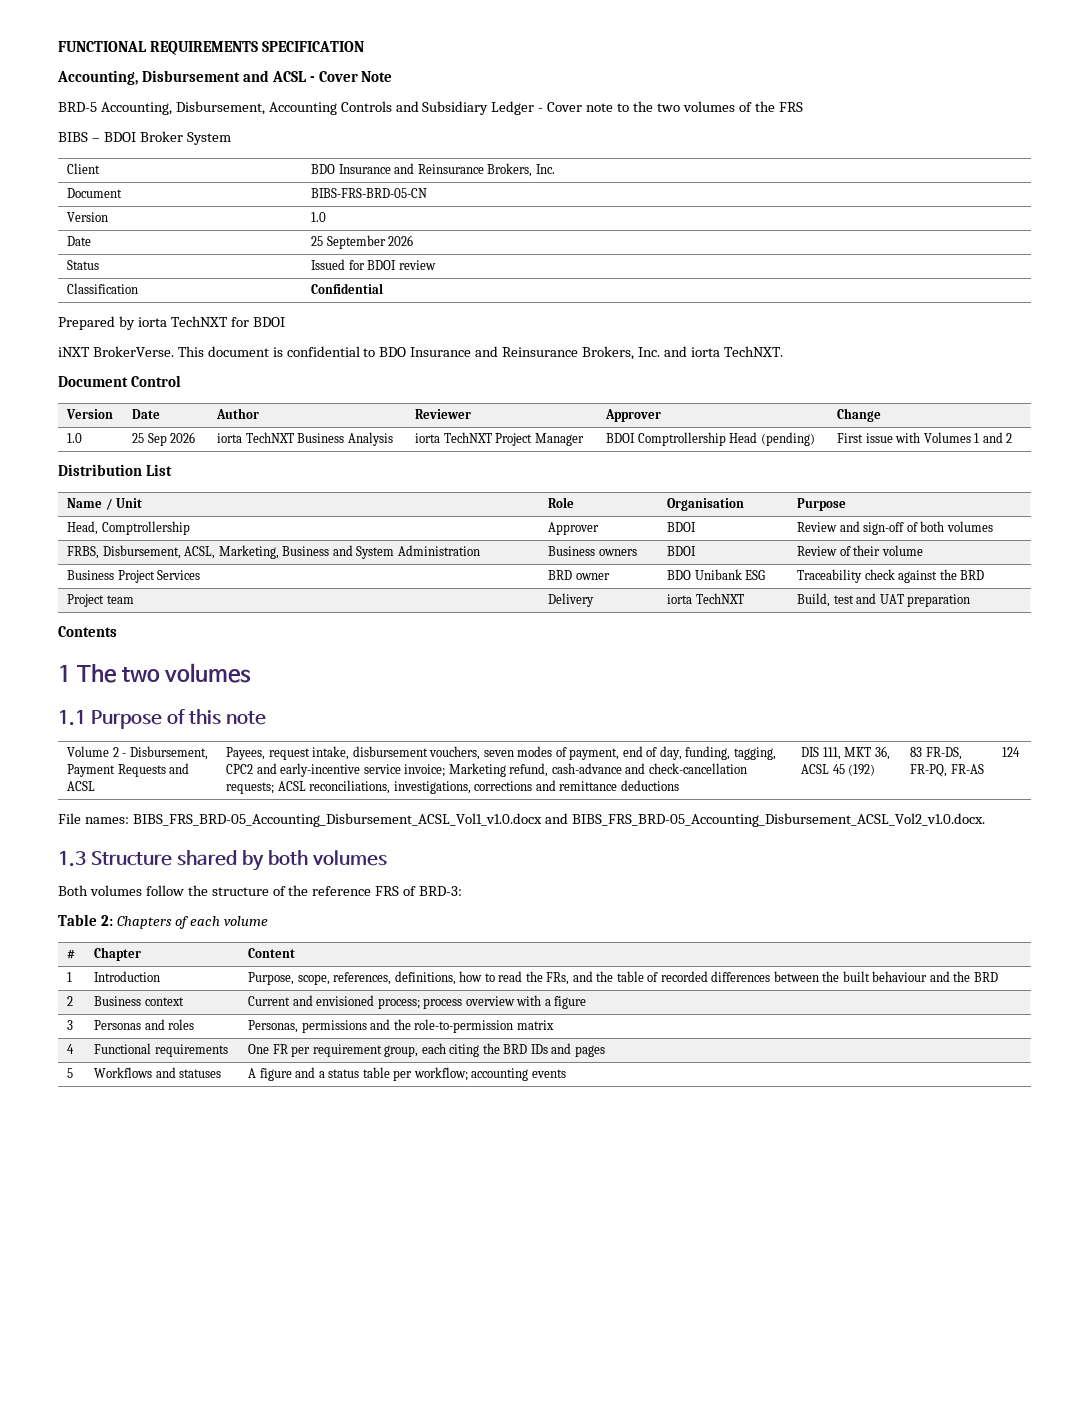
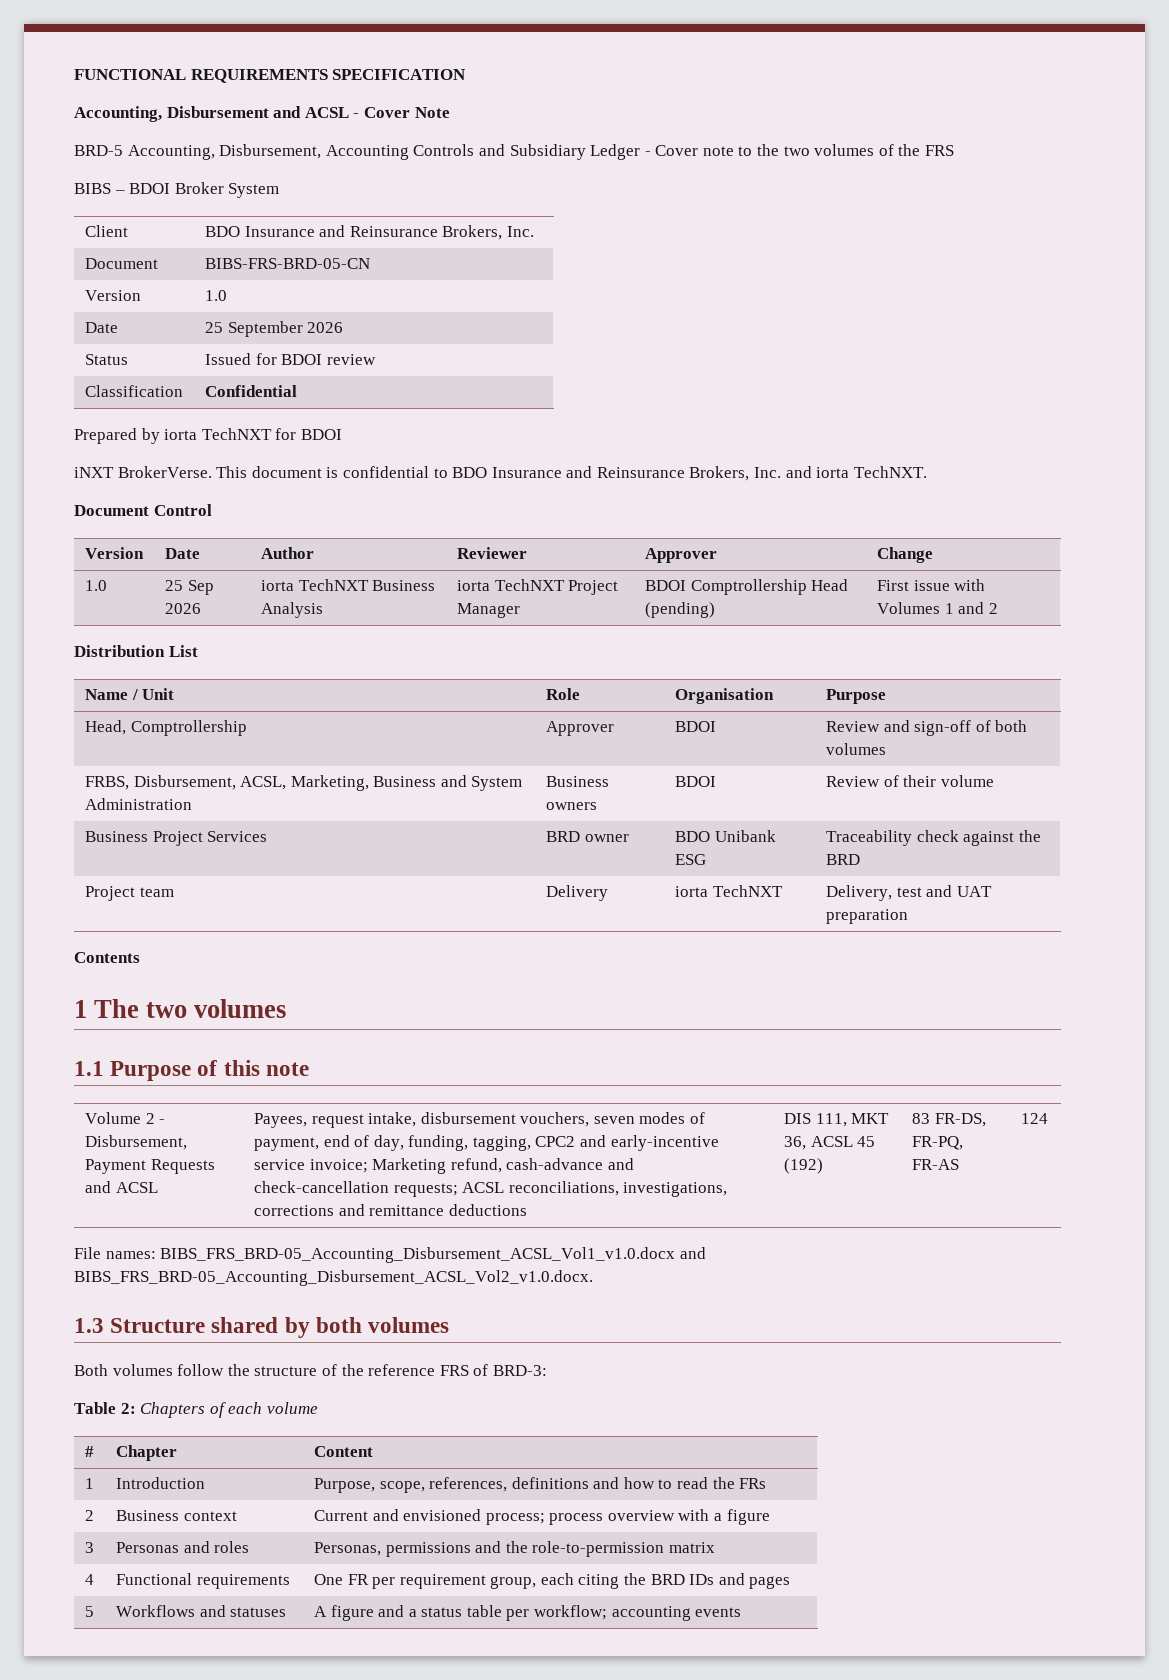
- Project team | Delivery | iorta TechNXT | Build, test and UAT preparation
+ Project team | Delivery | iorta TechNXT | Delivery, test and UAT preparation
- 1 | Introduction | Purpose, scope, references, definitions, how to read the FRs, and the table of recorded differences between the built behaviour and the BRD
+ 1 | Introduction | Purpose, scope, references, definitions and how to read the FRs

